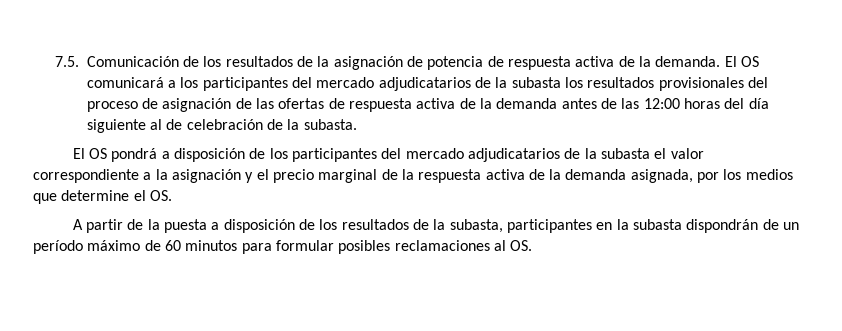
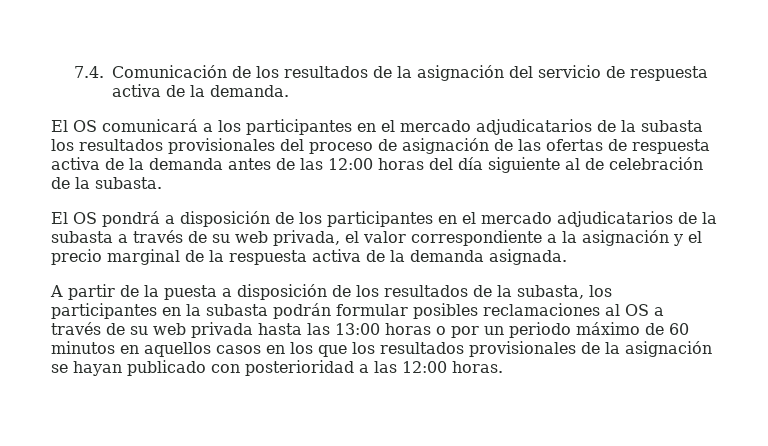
- 7.5. Comunicación de los resultados de la asignación de potencia de respuesta activa de la demanda. El OS comunicará a los participantes del mercado adjudicatarios de la subasta los resultados provisionales del proceso de asignación de las ofertas de respuesta activa de la demanda antes de las 12:00 horas del día siguiente al de celebración de la subasta.
+ 7.4. Comunicación de los resultados de la asignación del servicio de respuesta activa de la demanda.
+ El OS comunicará a los participantes en el mercado adjudicatarios de la subasta los resultados provisionales del proceso de asignación de las ofertas de respuesta activa de la demanda antes de las 12:00 horas del día siguiente al de celebración de la subasta.
- El OS pondrá a disposición de los participantes del mercado adjudicatarios de la subasta el valor correspondiente a la asignación y el precio marginal de la respuesta activa de la demanda asignada, por los medios que determine el OS.
+ El OS pondrá a disposición de los participantes en el mercado adjudicatarios de la subasta a través de su web privada, el valor correspondiente a la asignación y el precio marginal de la respuesta activa de la demanda asignada.
- A partir de la puesta a disposición de los resultados de la subasta, participantes en la subasta dispondrán de un período máximo de 60 minutos para formular posibles reclamaciones al OS.
+ A partir de la puesta a disposición de los resultados de la subasta, los participantes en la subasta podrán formular posibles reclamaciones al OS a través de su web privada hasta las 13:00 horas o por un periodo máximo de 60 minutos en aquellos casos en los que los resultados provisionales de la asignación se hayan publicado con posterioridad a las 12:00 horas.

